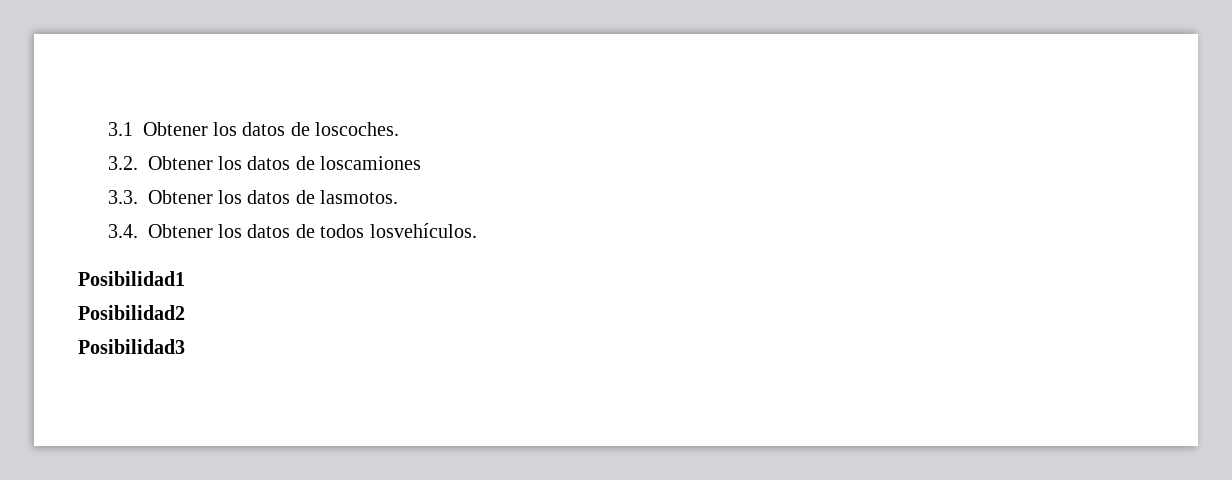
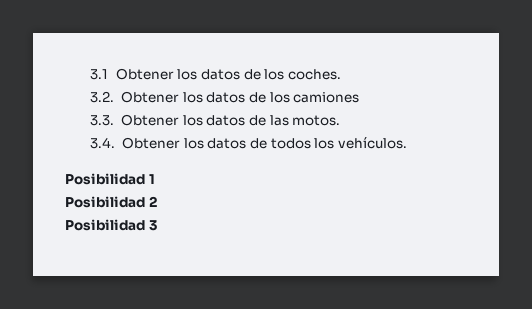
- 3.1 Obtener los datos de loscoches.
+ 3.1 Obtener los datos de los coches.
- 3.2. Obtener los datos de loscamiones
+ 3.2. Obtener los datos de los camiones
- 3.3. Obtener los datos de lasmotos.
+ 3.3. Obtener los datos de las motos.
- 3.4. Obtener los datos de todos losvehículos.
- Posibilidad1
- Posibilidad2
- Posibilidad3
+ 3.4. Obtener los datos de todos los vehículos.
+ Posibilidad 1
+ Posibilidad 2
+ Posibilidad 3

